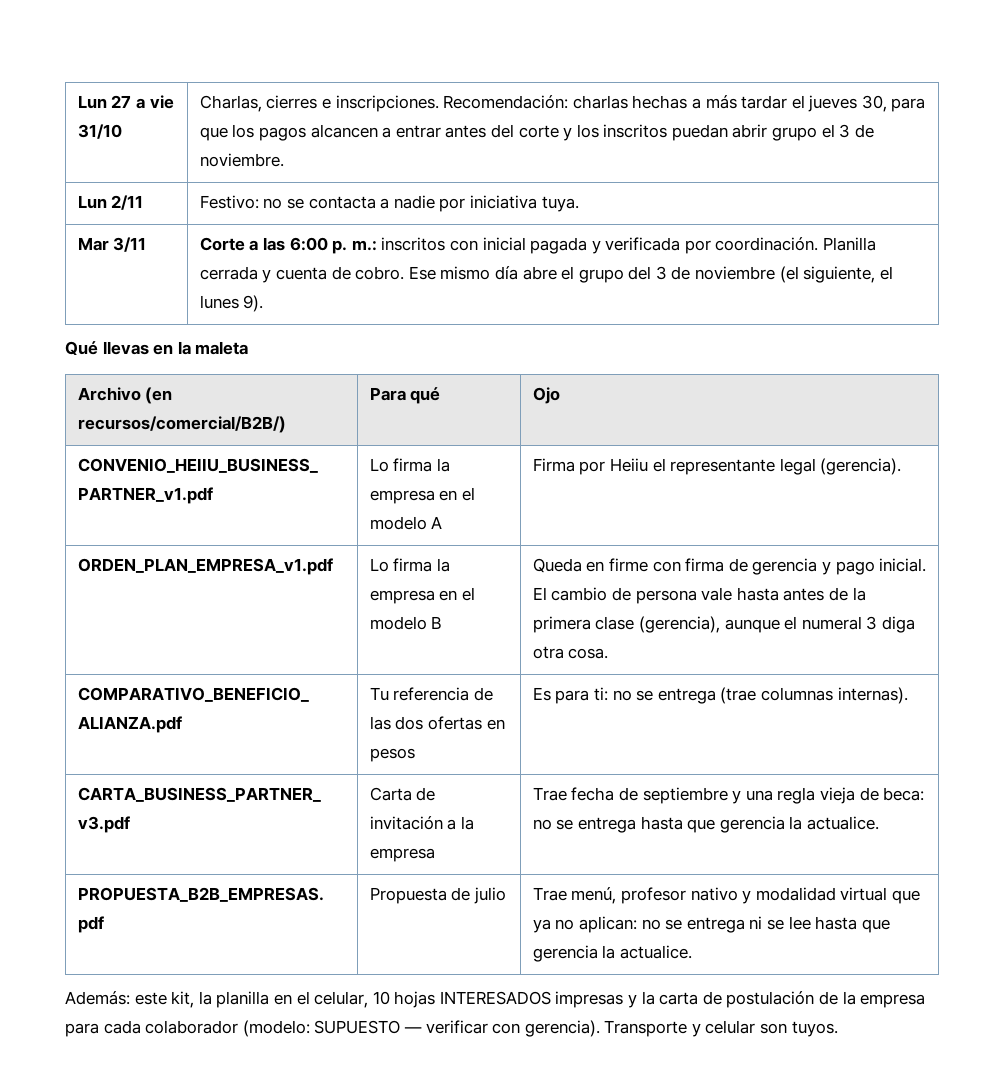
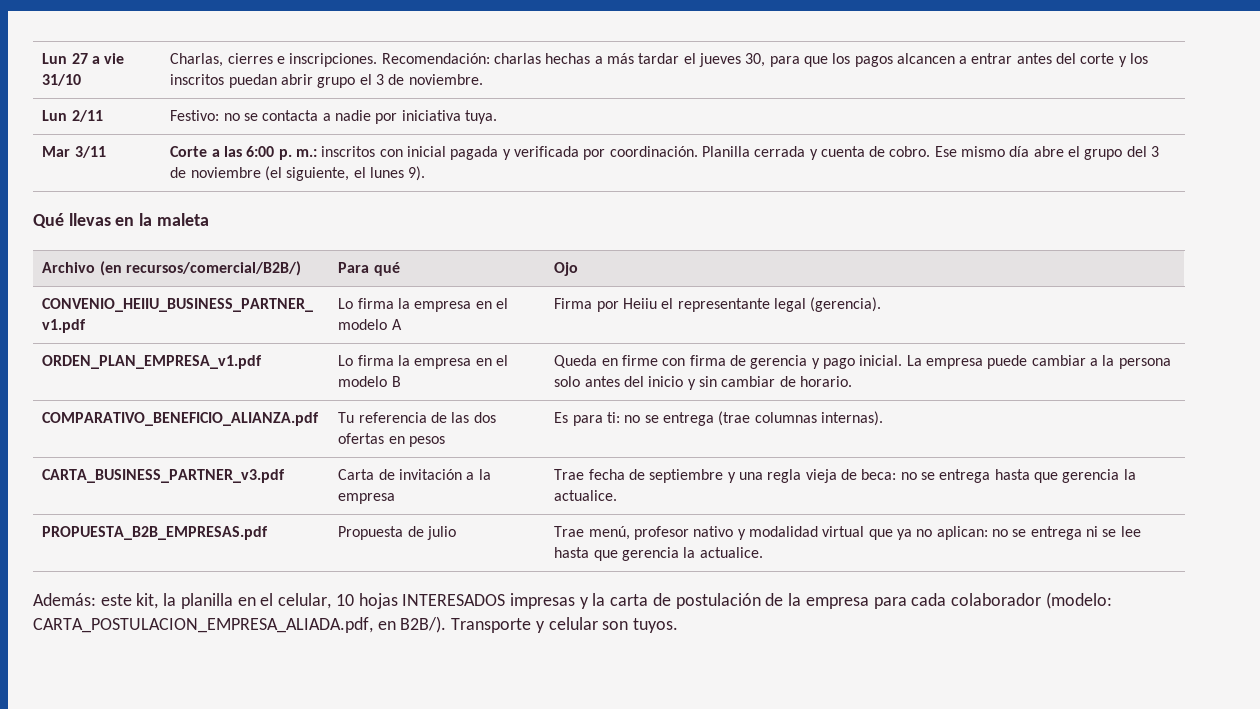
- ORDEN_PLAN_EMPRESA_v1.pdf | Lo firma la empresa en el modelo B | Queda en firme con firma de gerencia y pago inicial. El cambio de persona vale hasta antes de la primera clase (gerencia), aunque el numeral 3 diga otra cosa.
+ ORDEN_PLAN_EMPRESA_v1.pdf | Lo firma la empresa en el modelo B | Queda en firme con firma de gerencia y pago inicial. La empresa puede cambiar a la persona solo antes del inicio y sin cambiar de horario.
- Además: este kit, la planilla en el celular, 10 hojas INTERESADOS impresas y la carta de postulación de la empresa para cada colaborador (modelo: SUPUESTO — verificar con gerencia).
+ Además: este kit, la planilla en el celular, 10 hojas INTERESADOS impresas y la carta de postulación de la empresa para cada colaborador (modelo: CARTA_POSTULACION_EMPRESA_ALIADA.pdf, en B2B/).

